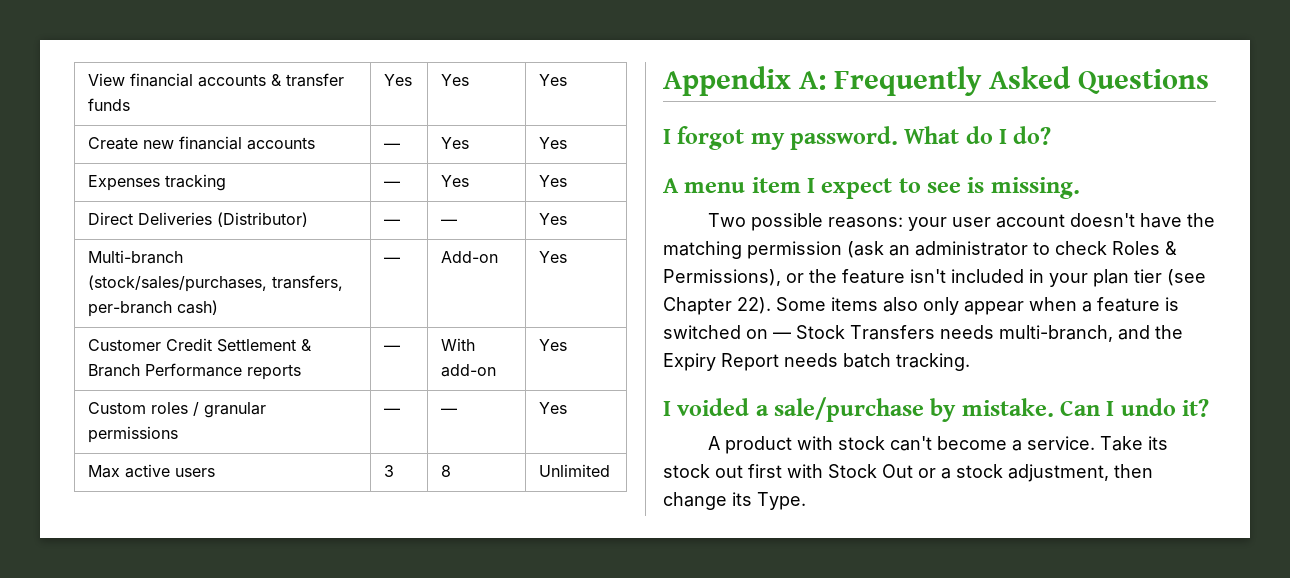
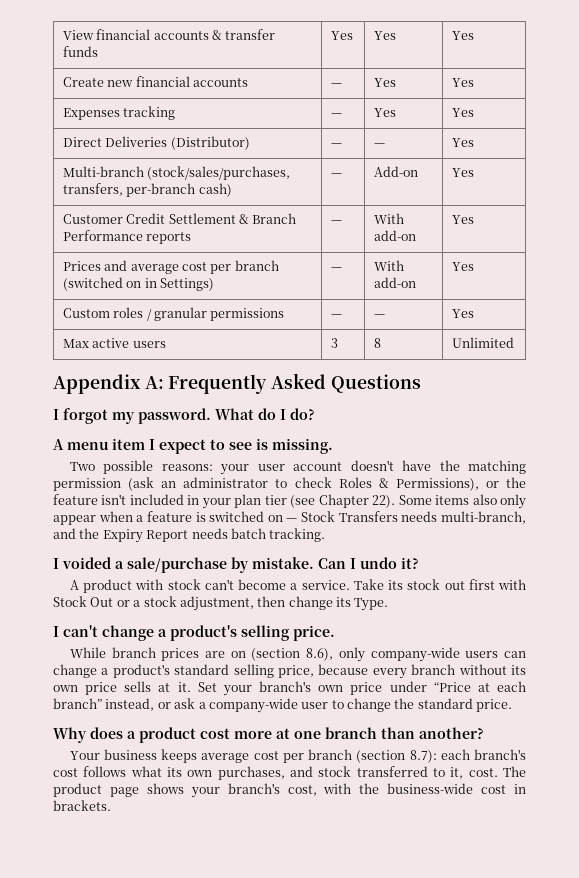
+ Prices and average cost per branch (switched on in Settings) | — | With add-on | Yes
+ I can't change a product's selling price.
+ While branch prices are on (section 8.6), only company-wide users can change a product's standard selling price, because every branch without its own price sells at it. Set your branch's own price under “Price at each branch” instead, or ask a company-wide user to change the standard price.
+ Why does a product cost more at one branch than another?
+ Your business keeps average cost per branch (section 8.7): each branch's cost follows what its own purchases, and stock transferred to it, cost. The product page shows your branch's cost, with the business-wide cost in brackets.

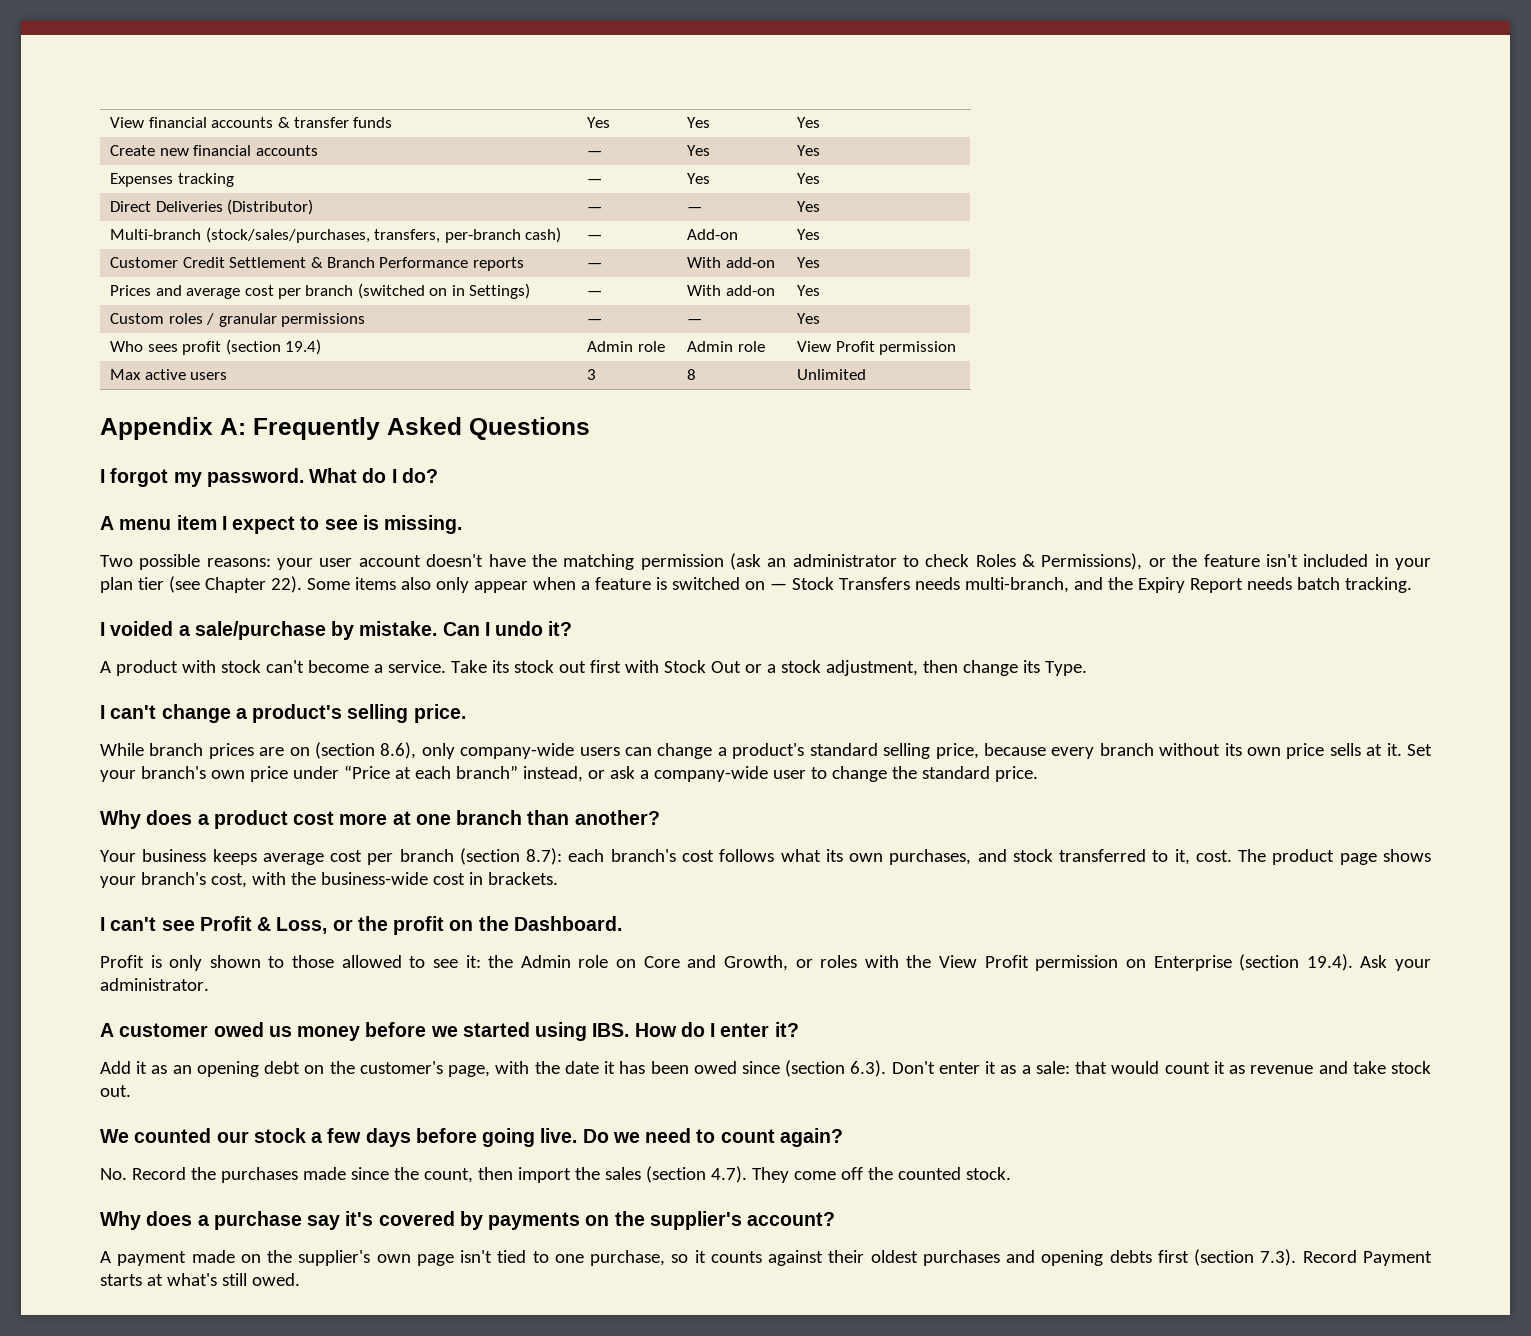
+ Who sees profit (section 19.4) | Admin role | Admin role | View Profit permission
+ I can't see Profit & Loss, or the profit on the Dashboard.
+ Profit is only shown to those allowed to see it: the Admin role on Core and Growth, or roles with the View Profit permission on Enterprise (section 19.4). Ask your administrator.
+ A customer owed us money before we started using IBS. How do I enter it?
+ Add it as an opening debt on the customer's page, with the date it has been owed since (section 6.3). Don't enter it as a sale: that would count it as revenue and take stock out.
+ We counted our stock a few days before going live. Do we need to count again?
+ No. Record the purchases made since the count, then import the sales (section 4.7). They come off the counted stock.
+ Why does a purchase say it's covered by payments on the supplier's account?
+ A payment made on the supplier's own page isn't tied to one purchase, so it counts against their oldest purchases and opening debts first (section 7.3). Record Payment starts at what's still owed.

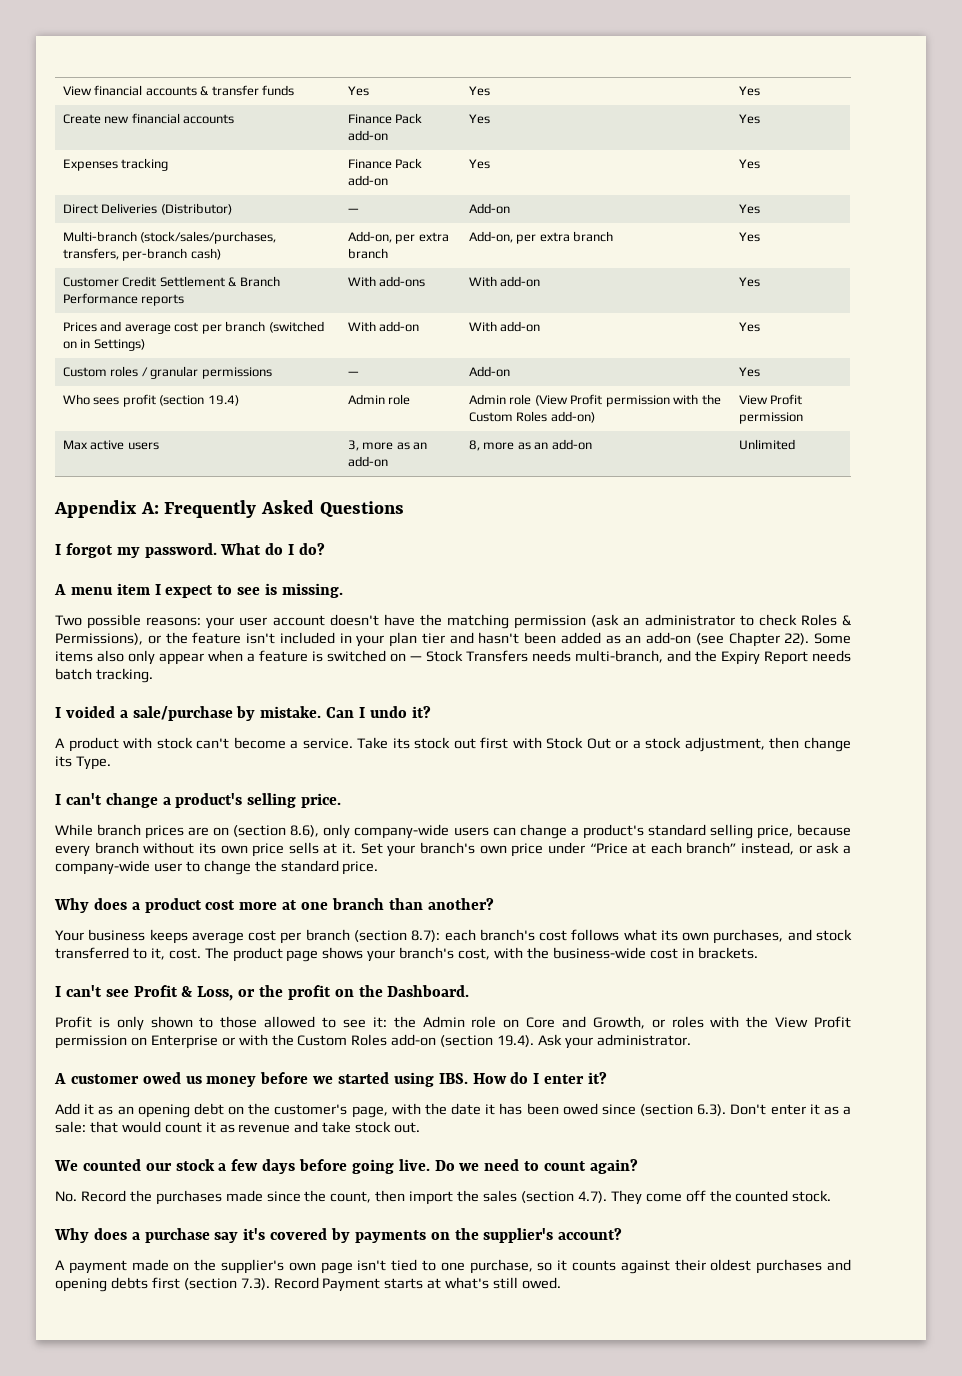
- Create new financial accounts | — | Yes | Yes
+ Create new financial accounts | Finance Pack add-on | Yes | Yes
- Expenses tracking | — | Yes | Yes
+ Expenses tracking | Finance Pack add-on | Yes | Yes
- Direct Deliveries (Distributor) | — | — | Yes
+ Direct Deliveries (Distributor) | — | Add-on | Yes
- Multi-branch (stock/sales/purchases, transfers, per-branch cash) | — | Add-on | Yes
+ Multi-branch (stock/sales/purchases, transfers, per-branch cash) | Add-on, per extra branch | Add-on, per extra branch | Yes
- Customer Credit Settlement & Branch Performance reports | — | With add-on | Yes
+ Customer Credit Settlement & Branch Performance reports | With add-ons | With add-on | Yes
- Prices and average cost per branch (switched on in Settings) | — | With add-on | Yes
+ Prices and average cost per branch (switched on in Settings) | With add-on | With add-on | Yes
- Custom roles / granular permissions | — | — | Yes
+ Custom roles / granular permissions | — | Add-on | Yes
- Who sees profit (section 19.4) | Admin role | Admin role | View Profit permission
+ Who sees profit (section 19.4) | Admin role | Admin role (View Profit permission with the Custom Roles add-on) | View Profit permission
- Max active users | 3 | 8 | Unlimited
+ Max active users | 3, more as an add-on | 8, more as an add-on | Unlimited
- Two possible reasons: your user account doesn't have the matching permission (ask an administrator to check Roles & Permissions), or the feature isn't included in your plan tier (see Chapter 22).
+ Two possible reasons: your user account doesn't have the matching permission (ask an administrator to check Roles & Permissions), or the feature isn't included in your plan tier and hasn't been added as an add-on (see Chapter 22).
- Profit is only shown to those allowed to see it: the Admin role on Core and Growth, or roles with the View Profit permission on Enterprise (section 19.4). Ask your administrator.
+ Profit is only shown to those allowed to see it: the Admin role on Core and Growth, or roles with the View Profit permission on Enterprise or with the Custom Roles add-on (section 19.4). Ask your administrator.

